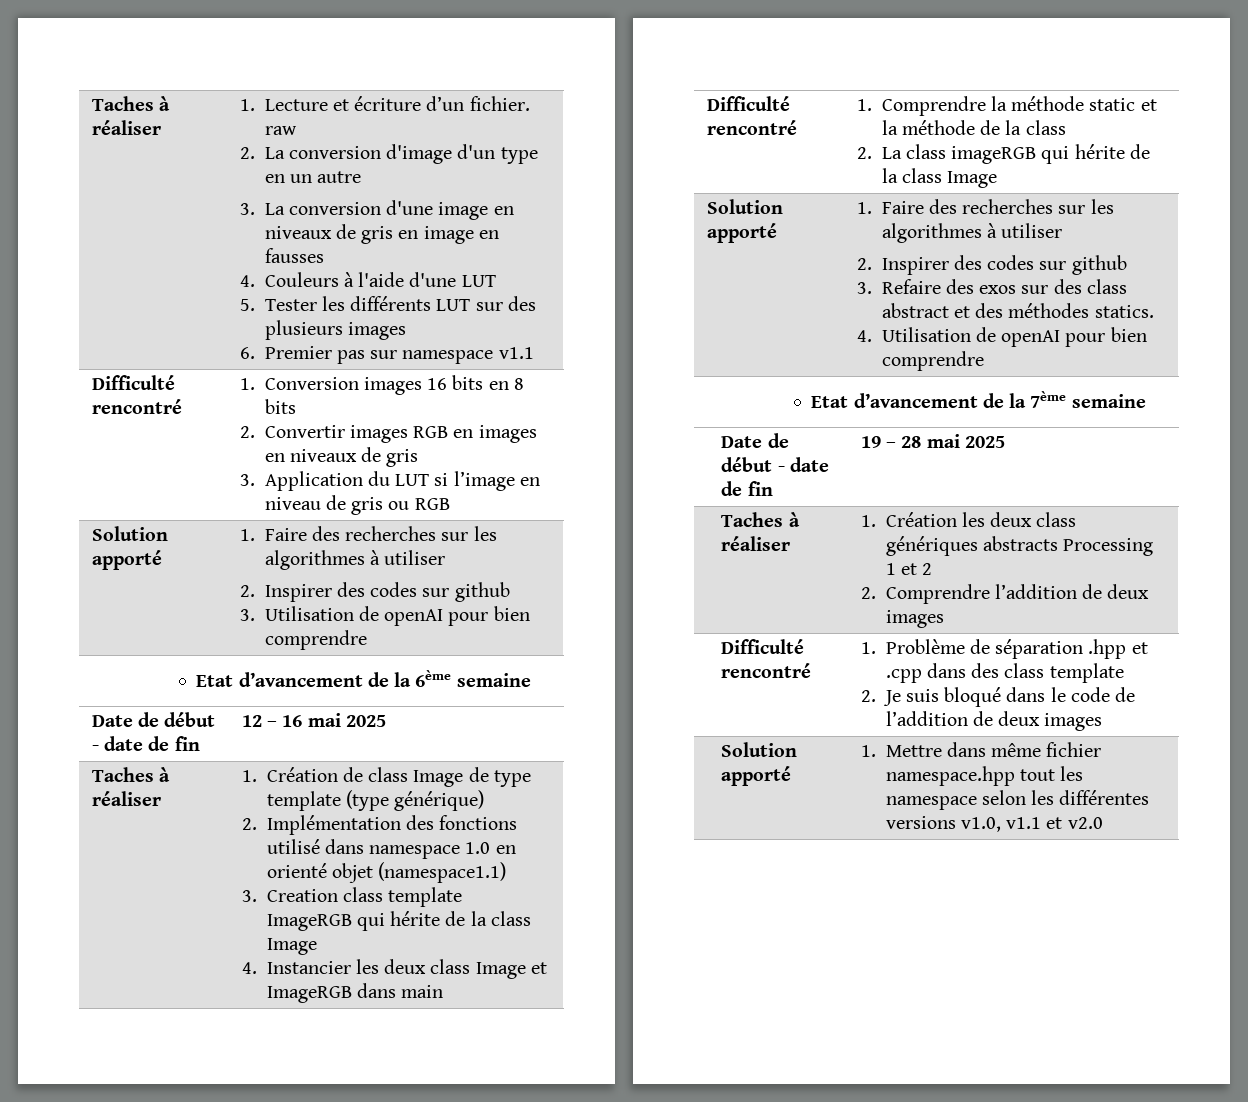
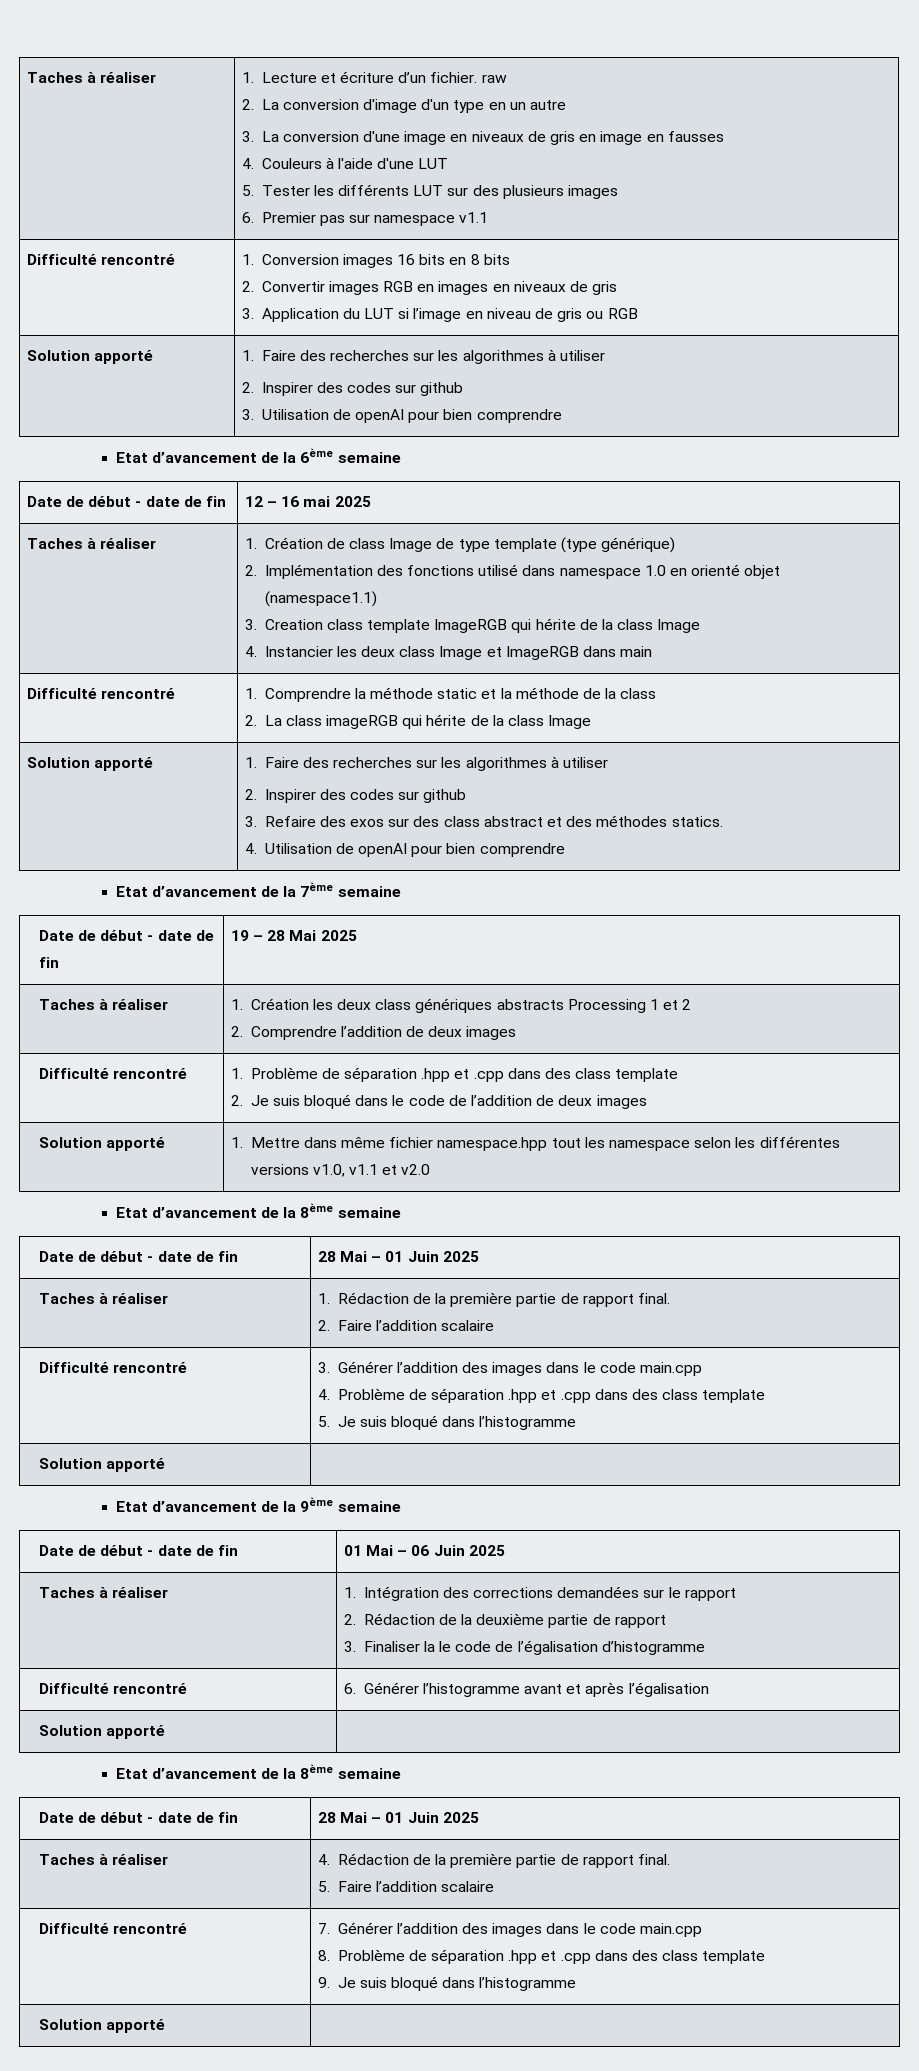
- Date de début - date de fin | 19 – 28 mai 2025
+ Date de début - date de fin | 19 – 28 Mai 2025
  Solution apporté | 1. Mettre dans même fichier namespace.hpp tout les namespace selon les différentes versions v1.0, v1.1 et v2.0
+ Etat d’avancement de la 8ème semaine
+ Date de début - date de fin | 28 Mai – 01 Juin 2025
+ Taches à réaliser | 1. Rédaction de la première partie de rapport final.
+ 2. Faire l’addition scalaire
+ Difficulté rencontré | 3. Générer l’addition des images dans le code main.cpp
+ 4. Problème de séparation .hpp et .cpp dans des class template
+ 5. Je suis bloqué dans l’histogramme
+ Solution apporté |
+ Etat d’avancement de la 9ème semaine
+ Date de début - date de fin | 01 Mai – 06 Juin 2025
+ Taches à réaliser | 1. Intégration des corrections demandées sur le rapport
+ 2. Rédaction de la deuxième partie de rapport
+ 3. Finaliser la le code de l’égalisation d’histogramme
+ Difficulté rencontré | 6. Générer l’histogramme avant et après l’égalisation
+ Solution apporté |
+ Etat d’avancement de la 8ème semaine
+ Date de début - date de fin | 28 Mai – 01 Juin 2025
+ Taches à réaliser | 4. Rédaction de la première partie de rapport final.
+ 5. Faire l’addition scalaire
+ Difficulté rencontré | 7. Générer l’addition des images dans le code main.cpp
+ 8. Problème de séparation .hpp et .cpp dans des class template
+ 9. Je suis bloqué dans l’histogramme
+ Solution apporté |

